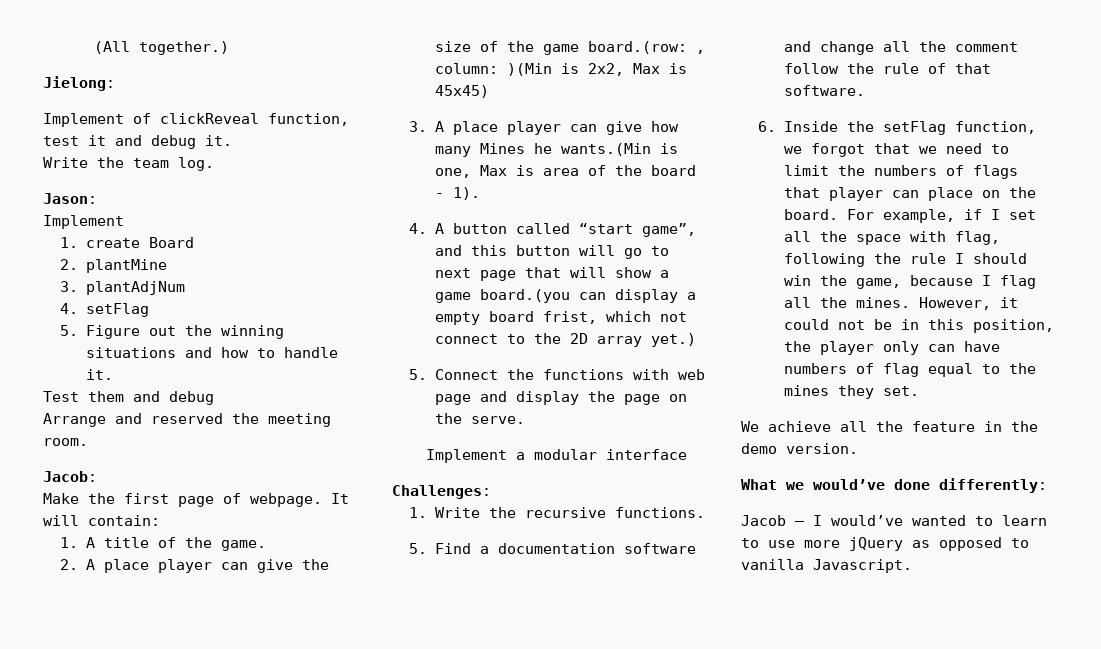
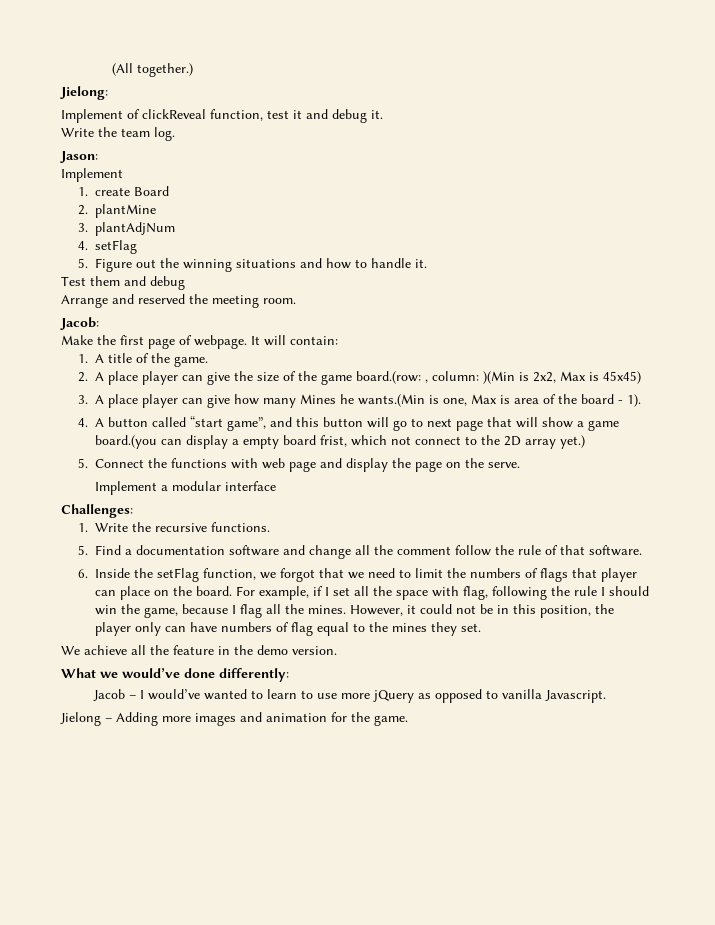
+ Jielong – Adding more images and animation for the game.

